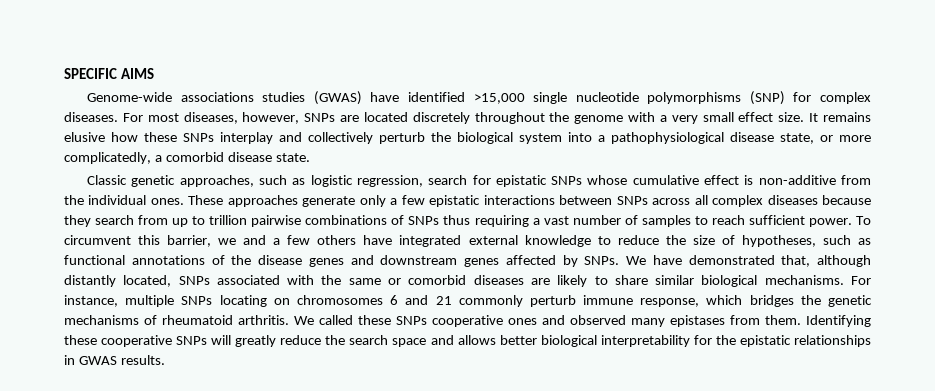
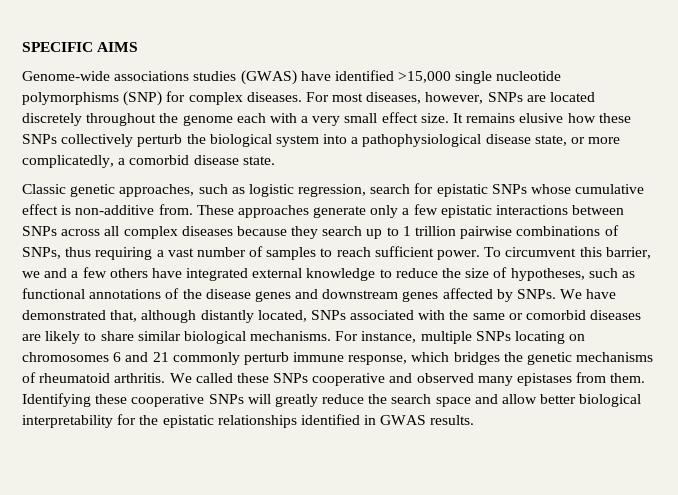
- For most diseases, however, SNPs are located discretely throughout the genome with a very small effect size.
+ For most diseases, however, SNPs are located discretely throughout the genome each with a very small effect size.
- It remains elusive how these SNPs interplay and collectively perturb the biological system into a pathophysiological disease state, or more complicatedly, a comorbid disease state.
+ It remains elusive how these SNPs collectively perturb the biological system into a pathophysiological disease state, or more complicatedly, a comorbid disease state.
- Classic genetic approaches, such as logistic regression, search for epistatic SNPs whose cumulative effect is non-additive from the individual ones.
+ Classic genetic approaches, such as logistic regression, search for epistatic SNPs whose cumulative effect is non-additive from.
- These approaches generate only a few epistatic interactions between SNPs across all complex diseases because they search from up to trillion pairwise combinations of SNPs thus requiring a vast number of samples to reach sufficient power.
+ These approaches generate only a few epistatic interactions between SNPs across all complex diseases because they search up to 1 trillion pairwise combinations of SNPs, thus requiring a vast number of samples to reach sufficient power.
- We called these SNPs cooperative ones and observed many epistases from them.
+ We called these SNPs cooperative and observed many epistases from them.
- Identifying these cooperative SNPs will greatly reduce the search space and allows better biological interpretability for the epistatic relationships in GWAS results.
+ Identifying these cooperative SNPs will greatly reduce the search space and allow better biological interpretability for the epistatic relationships identified in GWAS results.

